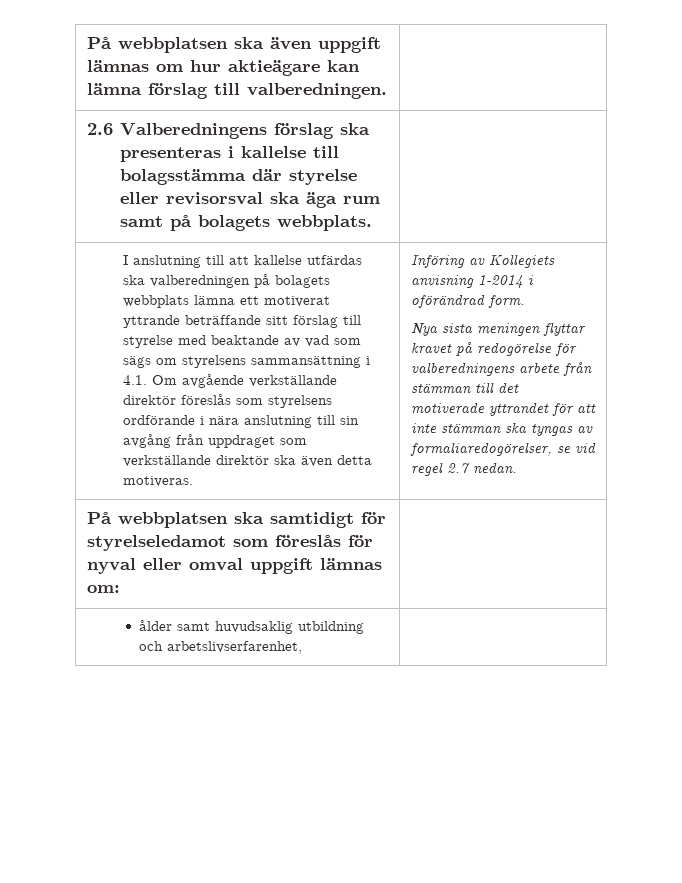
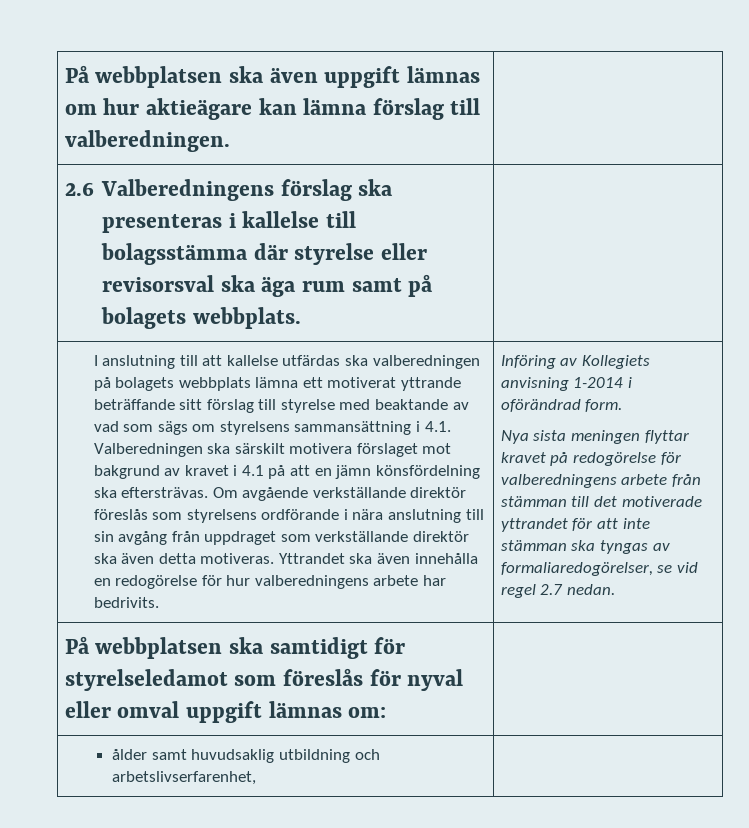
- I anslutning till att kallelse utfärdas ska valberedningen på bolagets webbplats lämna ett motiverat yttrande beträffande sitt förslag till styrelse med beaktande av vad som sägs om styrelsens sammansättning i 4.1. Om avgående verkställande direktör föreslås som styrelsens ordförande i nära anslutning till sin avgång från uppdraget som verkställande direktör ska även detta motiveras.
+ I anslutning till att kallelse utfärdas ska valberedningen på bolagets webbplats lämna ett motiverat yttrande beträffande sitt förslag till styrelse med beaktande av vad som sägs om styrelsens sammansättning i 4.1. Valberedningen ska särskilt motivera förslaget mot bakgrund av kravet i 4.1 på att en jämn könsfördelning ska eftersträvas. Om avgående verkställande direktör föreslås som styrelsens ordförande i nära anslutning till sin avgång från uppdraget som verkställande direktör ska även detta motiveras. Yttrandet ska även innehålla en redogörelse för hur valberedningens arbete har bedrivits.

